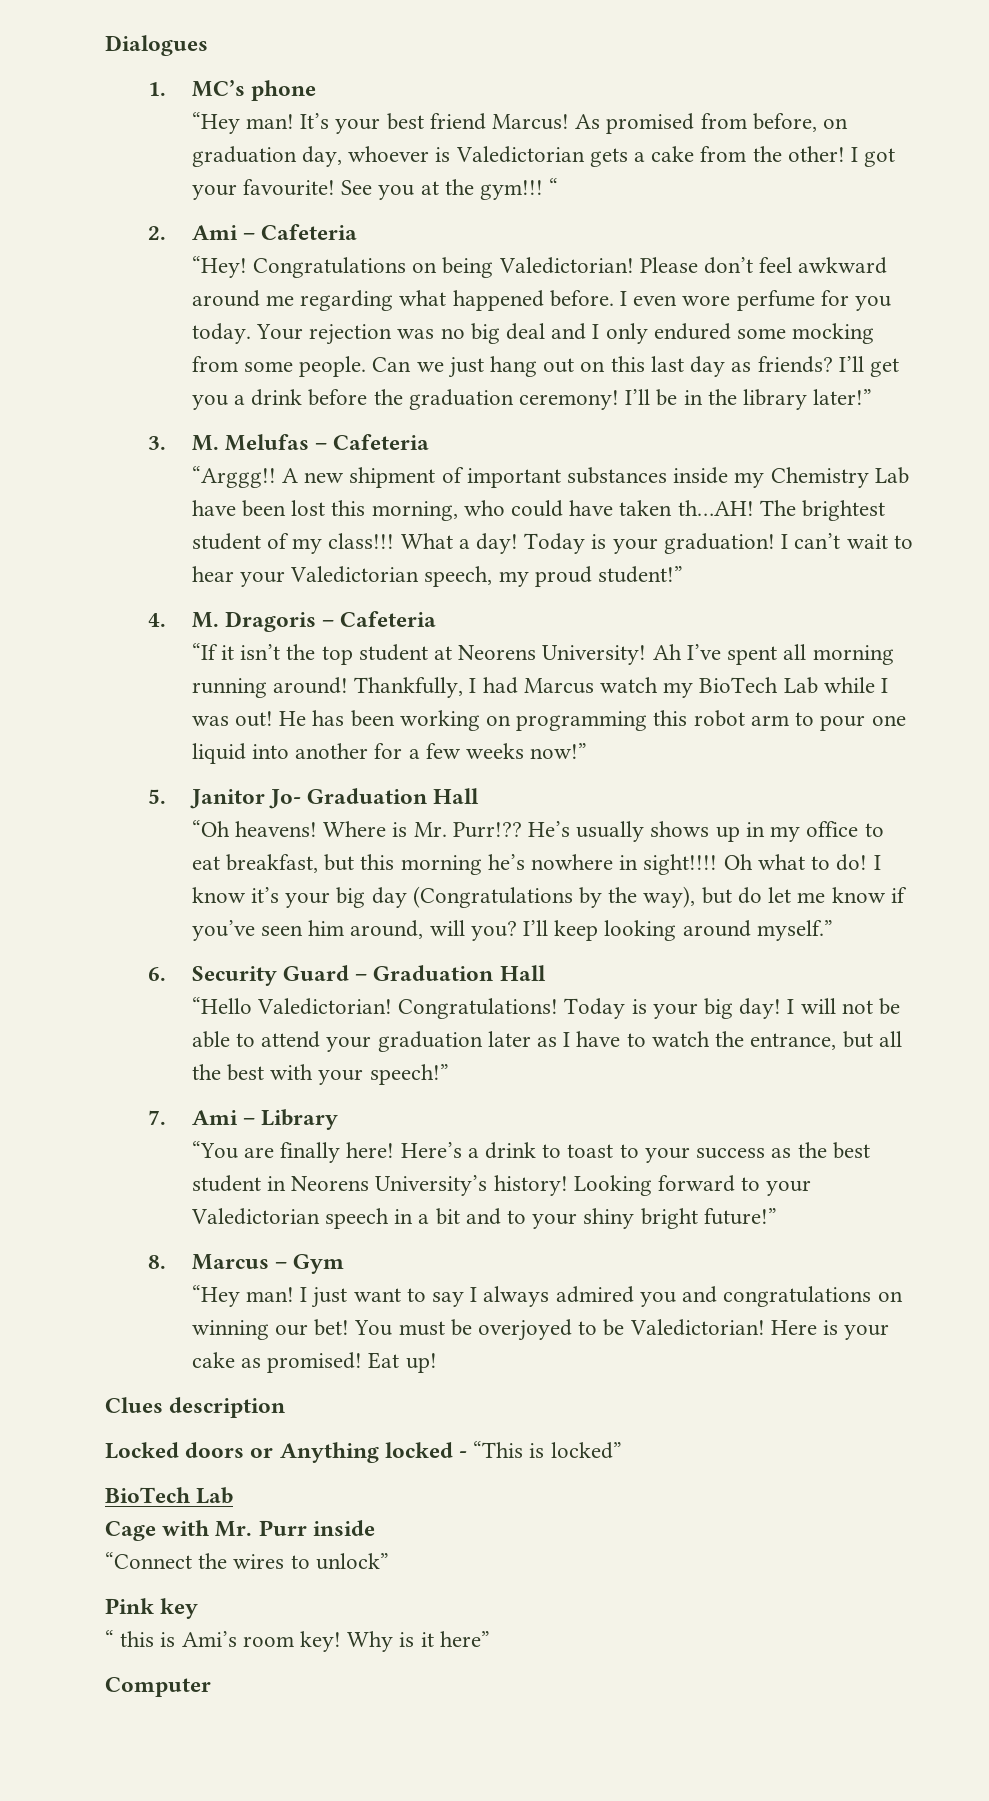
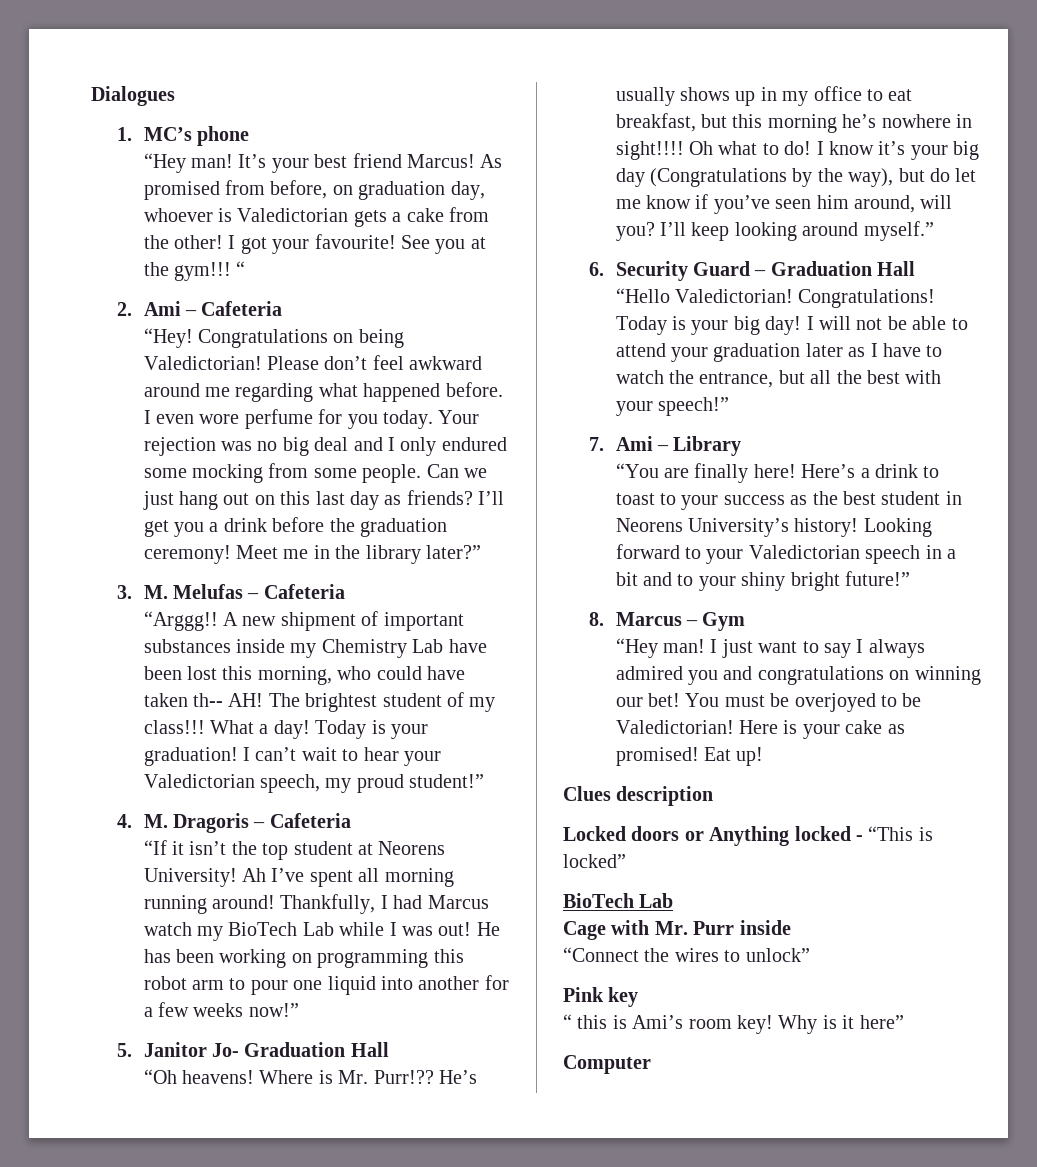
- I’ll be in the library later!”
+ Meet me in the library later?”
- A new shipment of important substances inside my Chemistry Lab have been lost this morning, who could have taken th…AH!
+ A new shipment of important substances inside my Chemistry Lab have been lost this morning, who could have taken th-- AH!

